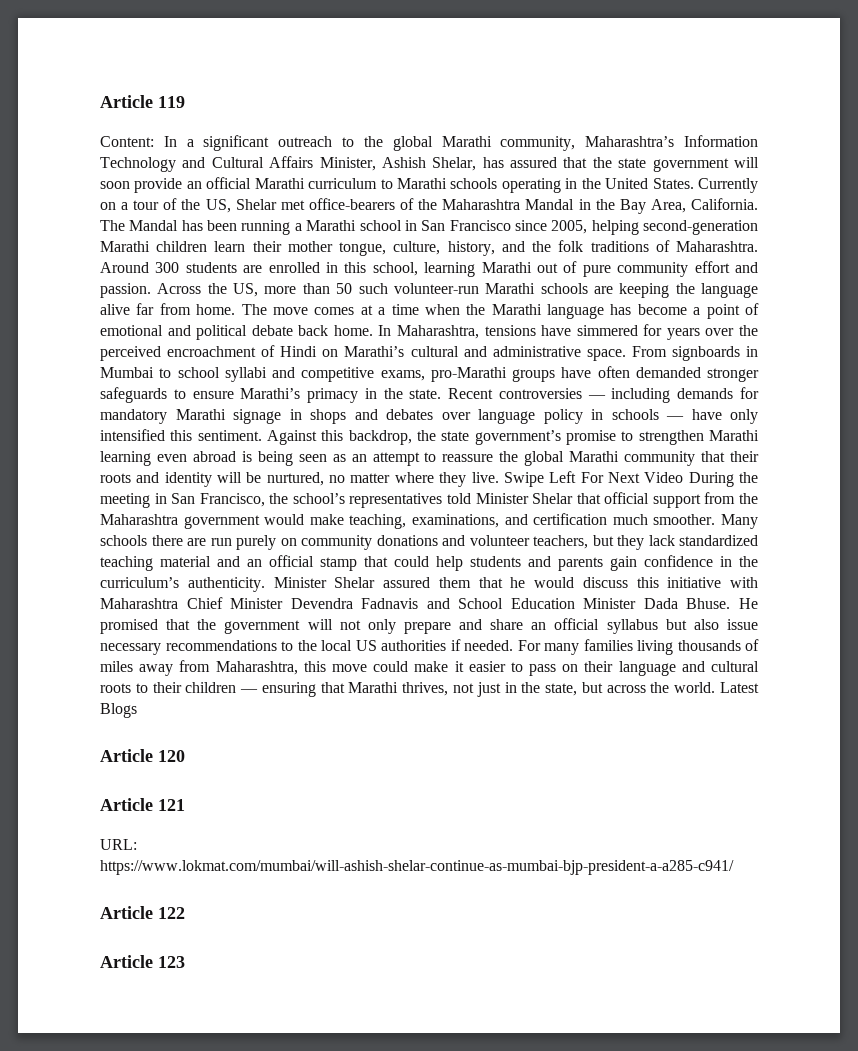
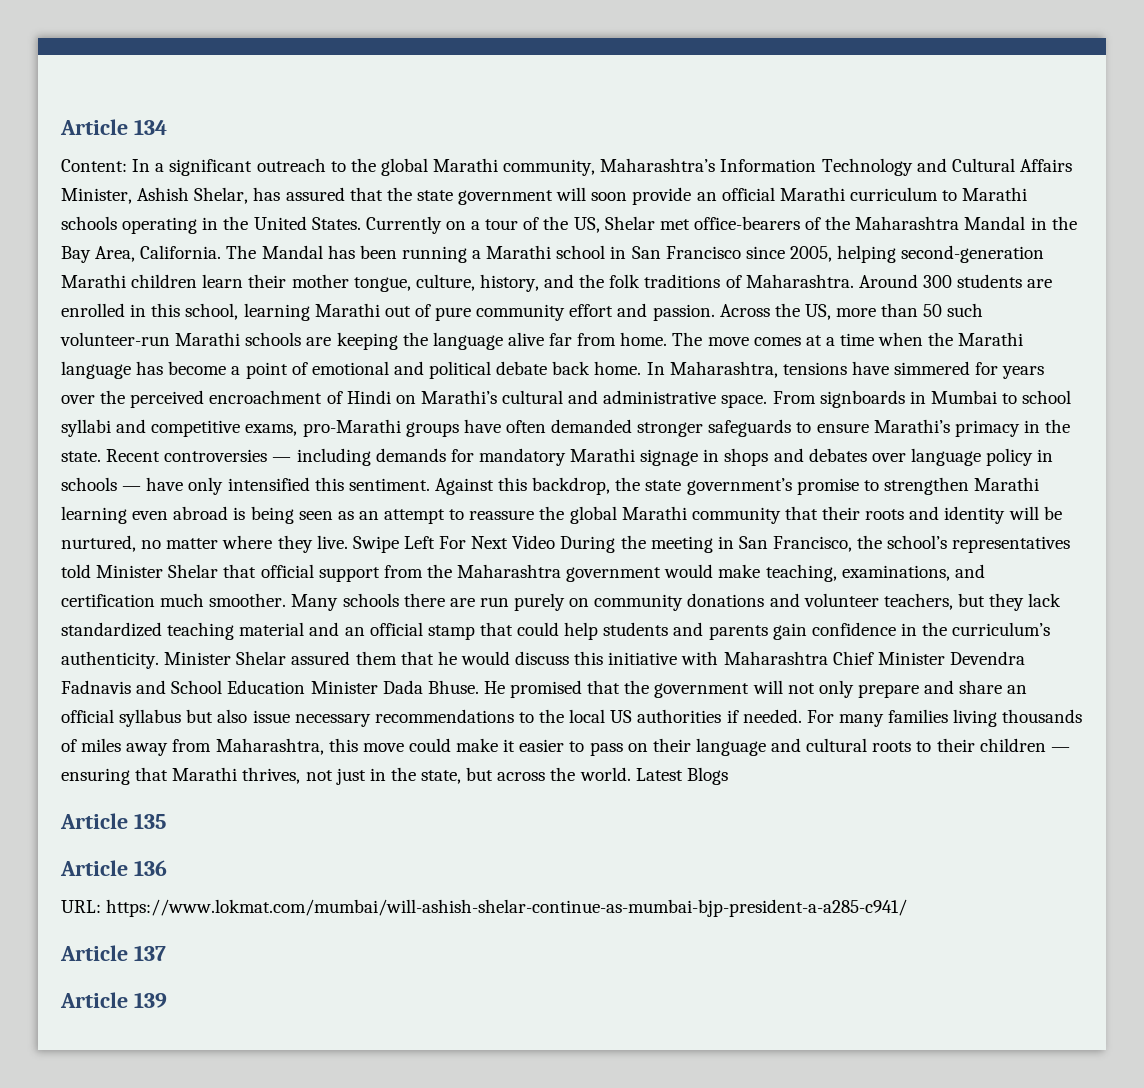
- Article 119
+ Article 134
- Article 120
- Article 121
+ Article 135
+ Article 136
- Article 122
- Article 123
+ Article 137
+ Article 139

